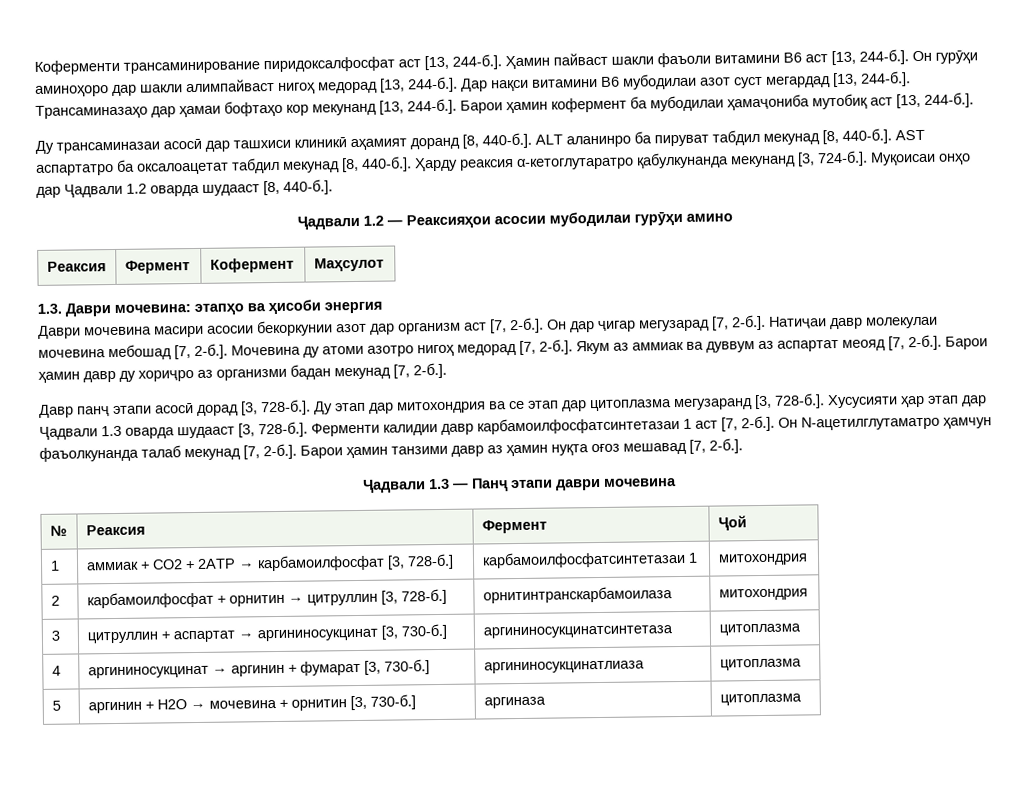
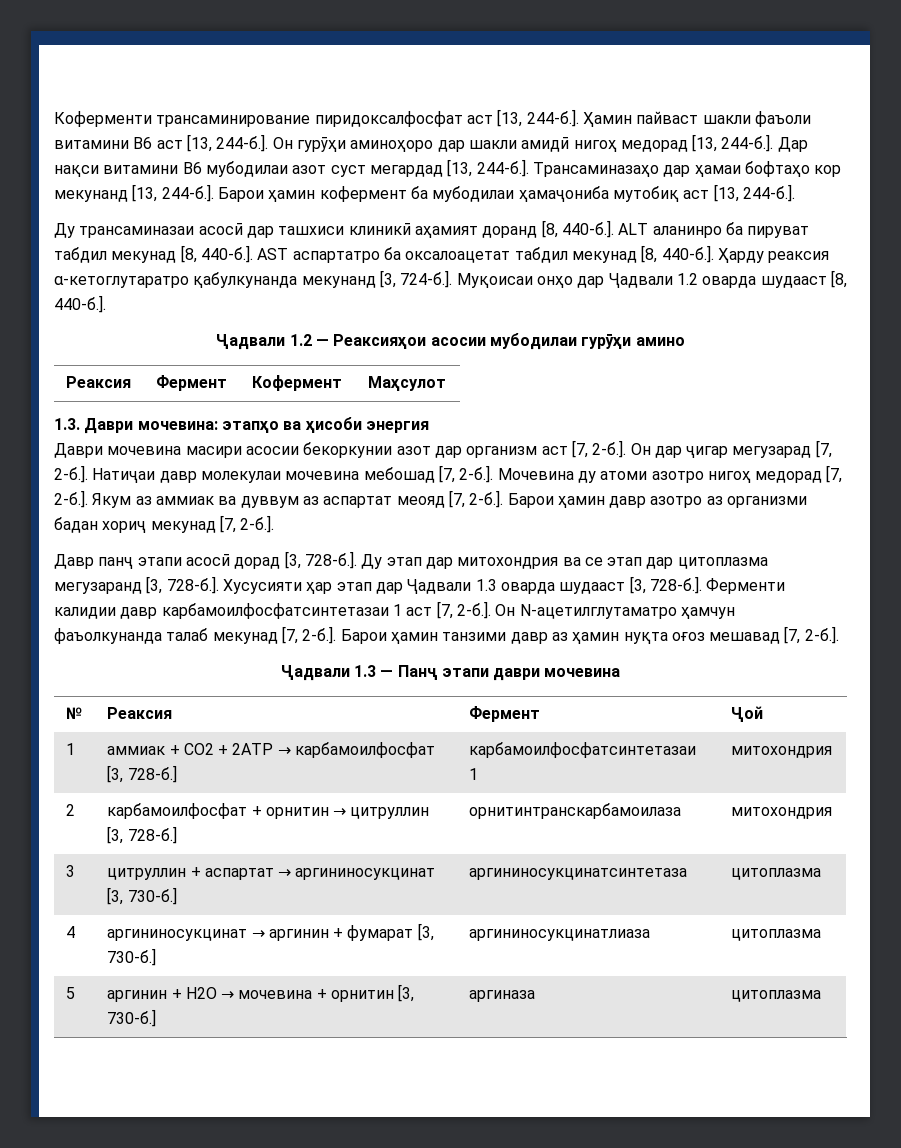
- Коферменти трансаминирование пиридоксалфосфат аст [13, 244-б.]. Ҳамин пайваст шакли фаъоли витамини B6 аст [13, 244-б.]. Он гурӯҳи аминоҳоро дар шакли алимпайваст нигоҳ медорад [13, 244-б.]. Дар нақси витамини B6 мубодилаи азот суст мегардад [13, 244-б.]. Трансаминазаҳо дар ҳамаи бофтаҳо кор мекунанд [13, 244-б.]. Барои ҳамин кофермент ба мубодилаи ҳамаҷониба мутобиқ аст [13, 244-б.].
+ Коферменти трансаминирование пиридоксалфосфат аст [13, 244-б.]. Ҳамин пайваст шакли фаъоли витамини B6 аст [13, 244-б.]. Он гурӯҳи аминоҳоро дар шакли амидӣ нигоҳ медорад [13, 244-б.]. Дар нақси витамини B6 мубодилаи азот суст мегардад [13, 244-б.]. Трансаминазаҳо дар ҳамаи бофтаҳо кор мекунанд [13, 244-б.]. Барои ҳамин кофермент ба мубодилаи ҳамаҷониба мутобиқ аст [13, 244-б.].
- Даври мочевина масири асосии бекоркунии азот дар организм аст [7, 2-б.]. Он дар ҷигар мегузарад [7, 2-б.]. Натиҷаи давр молекулаи мочевина мебошад [7, 2-б.]. Мочевина ду атоми азотро нигоҳ медорад [7, 2-б.]. Якум аз аммиак ва дуввум аз аспартат меояд [7, 2-б.]. Барои ҳамин давр ду хориҷро аз организми бадан мекунад [7, 2-б.].
+ Даври мочевина масири асосии бекоркунии азот дар организм аст [7, 2-б.]. Он дар ҷигар мегузарад [7, 2-б.]. Натиҷаи давр молекулаи мочевина мебошад [7, 2-б.]. Мочевина ду атоми азотро нигоҳ медорад [7, 2-б.]. Якум аз аммиак ва дуввум аз аспартат меояд [7, 2-б.]. Барои ҳамин давр азотро аз организми бадан хориҷ мекунад [7, 2-б.].

